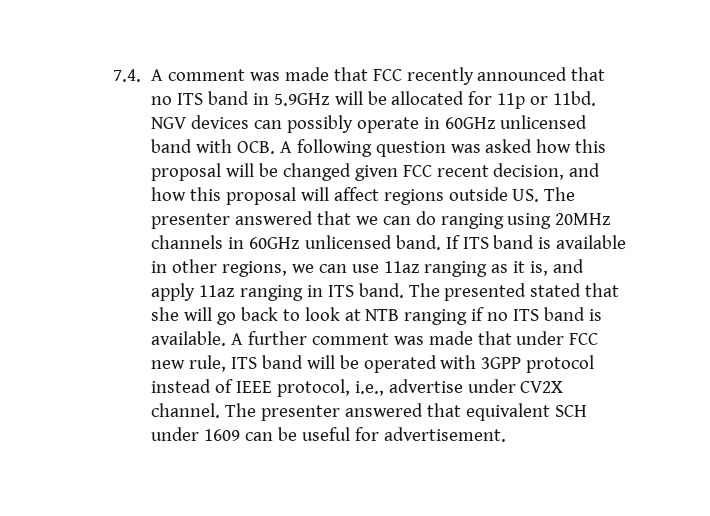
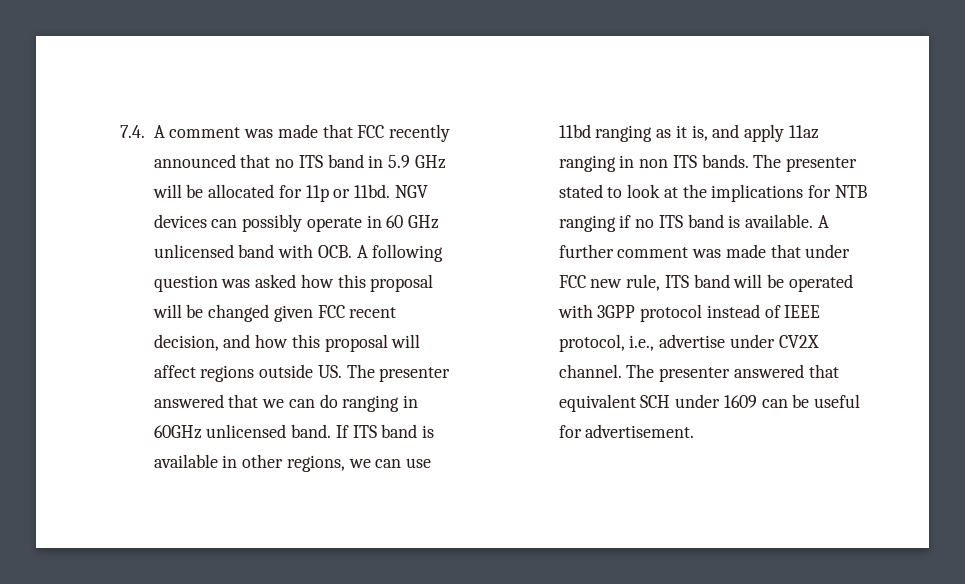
- 7.4. A comment was made that FCC recently announced that no ITS band in 5.9GHz will be allocated for 11p or 11bd.
+ 7.4. A comment was made that FCC recently announced that no ITS band in 5.9 GHz will be allocated for 11p or 11bd.
- NGV devices can possibly operate in 60GHz unlicensed band with OCB. A following question was asked how this proposal will be changed given FCC recent decision, and how this proposal will affect regions outside US. The presenter answered that we can do ranging using 20MHz channels in 60GHz unlicensed band.
+ NGV devices can possibly operate in 60 GHz unlicensed band with OCB. A following question was asked how this proposal will be changed given FCC recent decision, and how this proposal will affect regions outside US. The presenter answered that we can do ranging in 60GHz unlicensed band.
- If ITS band is available in other regions, we can use 11az ranging as it is, and apply 11az ranging in ITS band. The presented stated that she will go back to look at NTB ranging if no ITS band is available.
+ If ITS band is available in other regions, we can use 11bd ranging as it is, and apply 11az ranging in non ITS bands. The presenter stated to look at the implications for NTB ranging if no ITS band is available.

